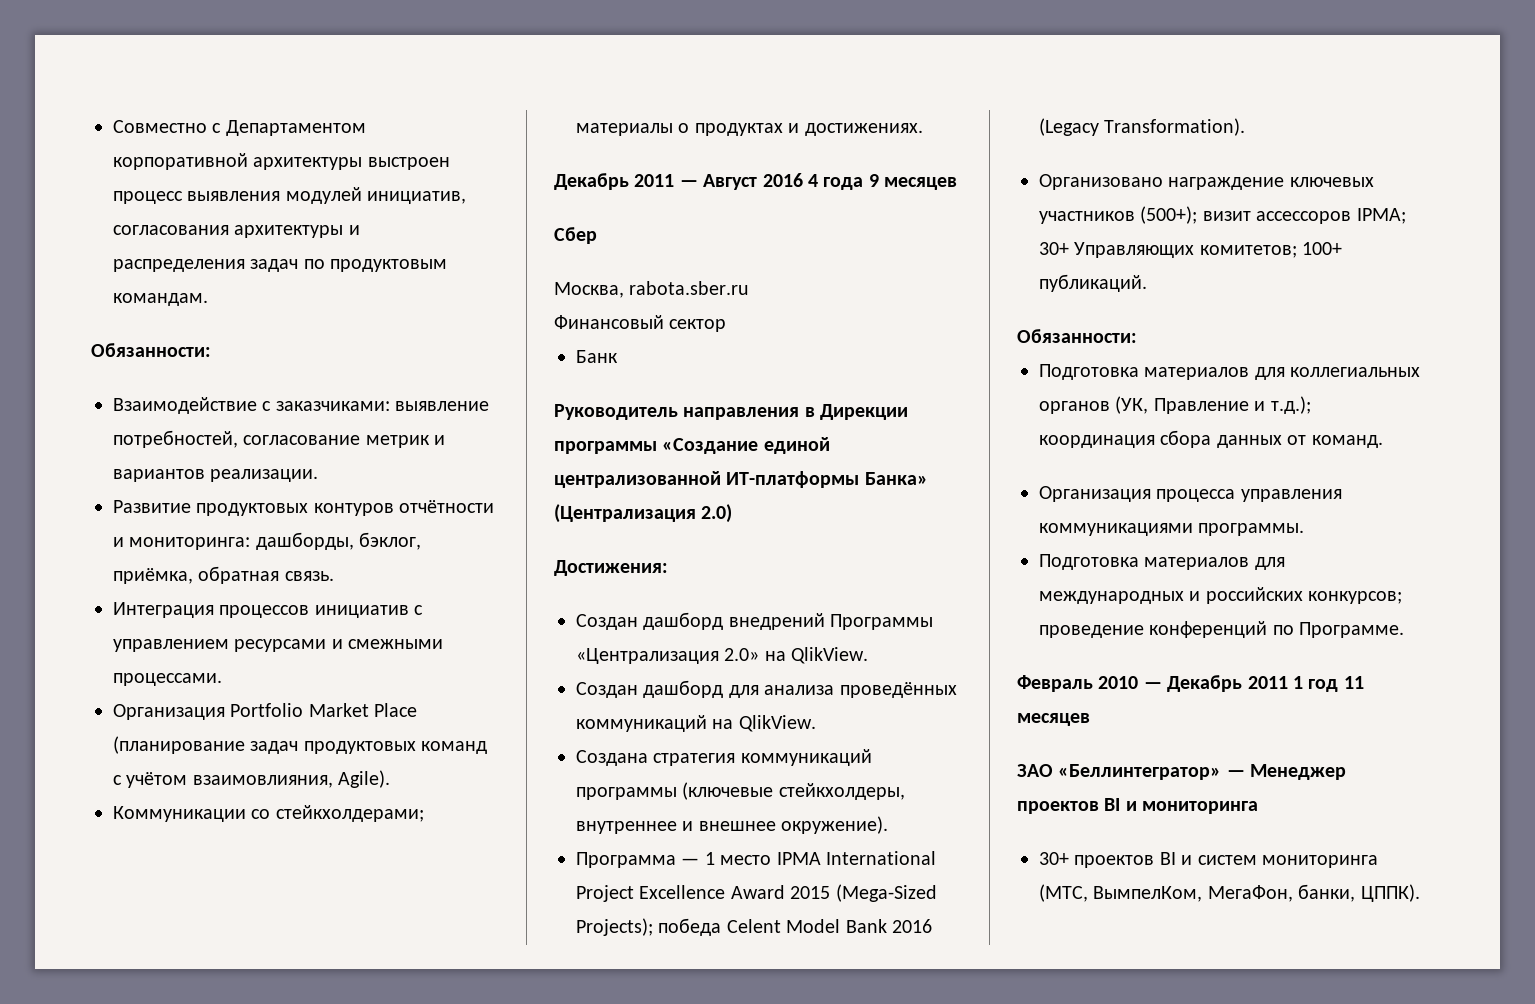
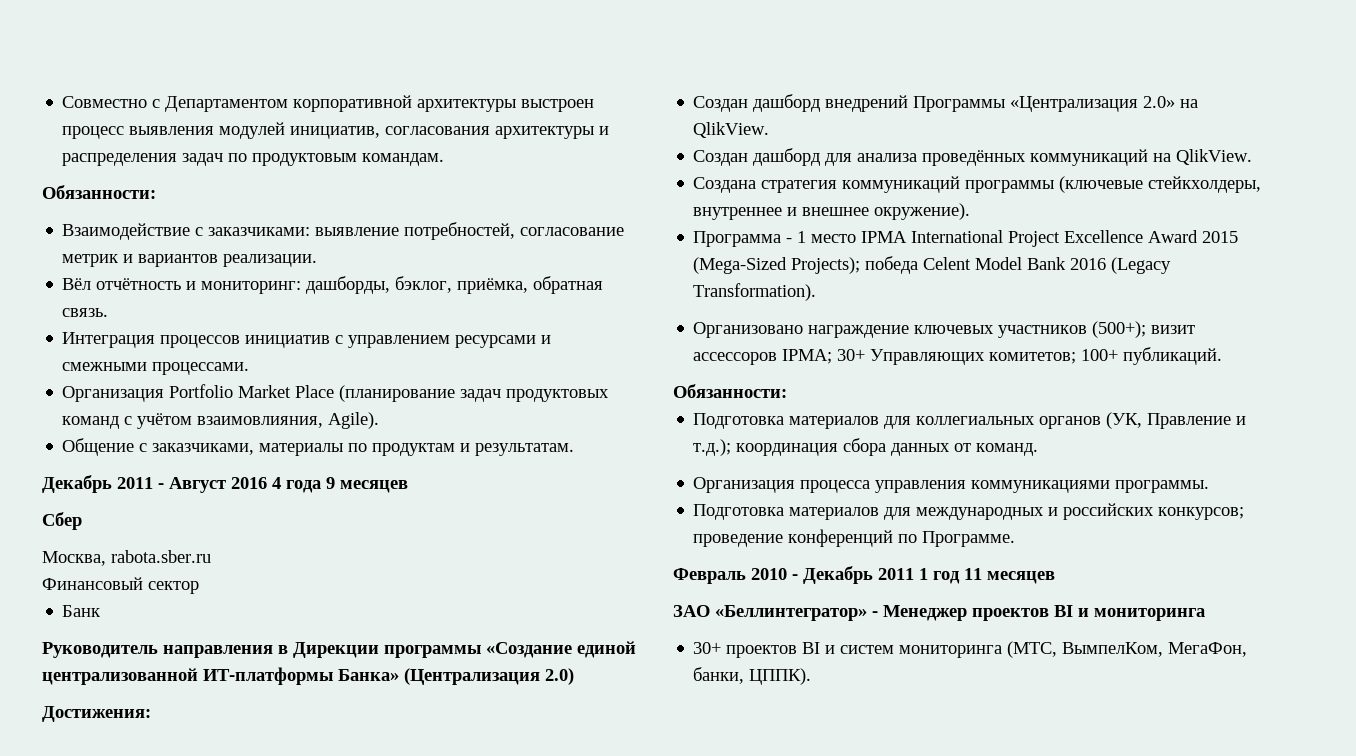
- Развитие продуктовых контуров отчётности и мониторинга: дашборды, бэклог, приёмка, обратная связь.
+ Вёл отчётность и мониторинг: дашборды, бэклог, приёмка, обратная связь.
- Коммуникации со стейкхолдерами; материалы о продуктах и достижениях.
- Декабрь 2011 — Август 2016 4 года 9 месяцев
+ Общение с заказчиками, материалы по продуктам и результатам.
+ Декабрь 2011 - Август 2016 4 года 9 месяцев
- Программа — 1 место IPMA International Project Excellence Award 2015 (Mega-Sized Projects); победа Celent Model Bank 2016 (Legacy Transformation).
+ Программа - 1 место IPMA International Project Excellence Award 2015 (Mega-Sized Projects); победа Celent Model Bank 2016 (Legacy Transformation).
- Февраль 2010 — Декабрь 2011 1 год 11 месяцев
+ Февраль 2010 - Декабрь 2011 1 год 11 месяцев
- ЗАО «Беллинтегратор» — Менеджер проектов BI и мониторинга
+ ЗАО «Беллинтегратор» - Менеджер проектов BI и мониторинга

